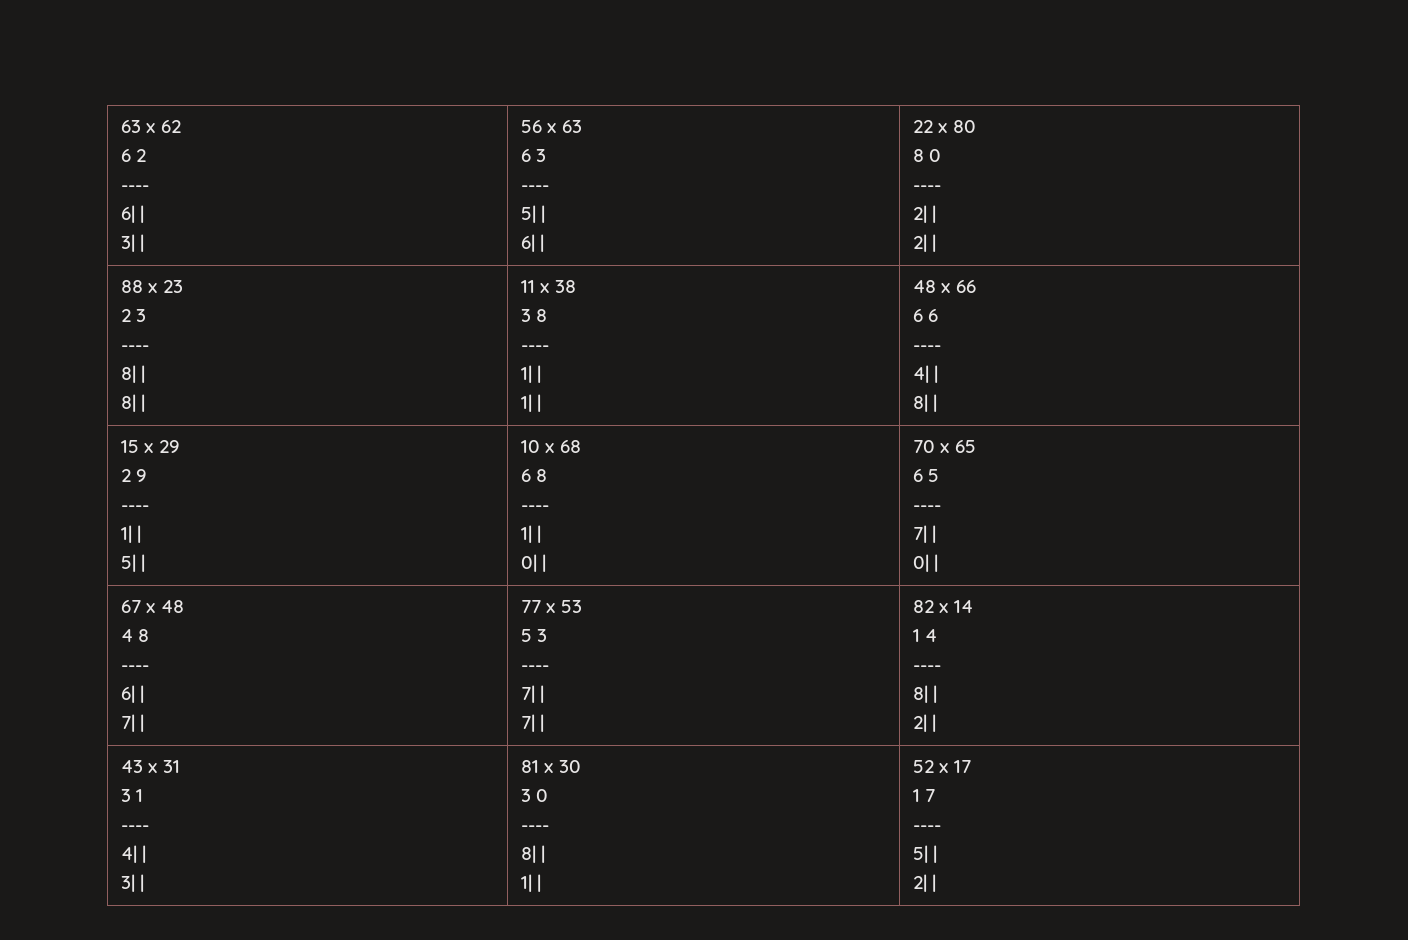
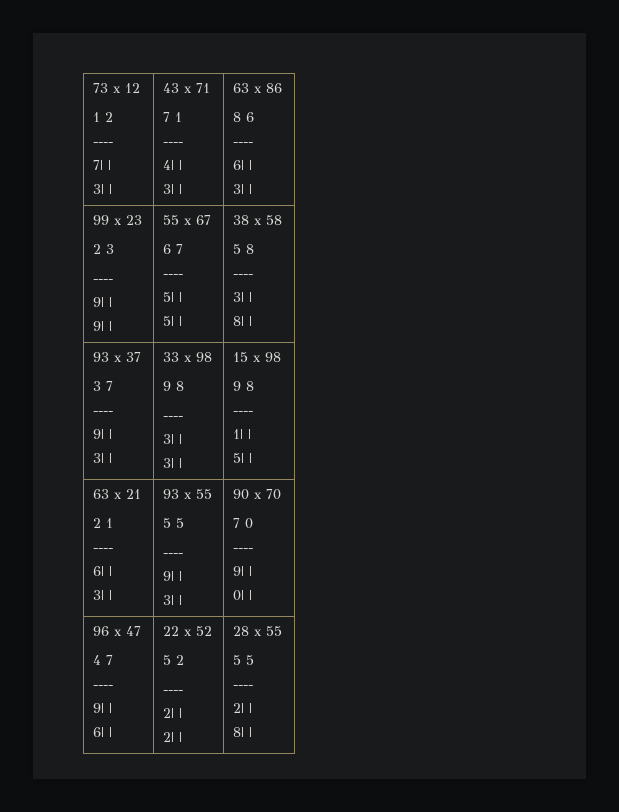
- 63 x 62
- 6 2
+ 73 x 12
+ 1 2
+ ----
+ 7| |
+ 3| | | 43 x 71
+ 7 1
+ ----
+ 4| |
+ 3| | | 63 x 86
+ 8 6
  ----
  6| |
- 3| | | 56 x 63
- 6 3
+ 3| |
+ 99 x 23
+ 2 3
+ ----
+ 9| |
+ 9| | | 55 x 67
+ 6 7
  ----
  5| |
- 6| | | 22 x 80
- 8 0
+ 5| | | 38 x 58
+ 5 8
+ ----
+ 3| |
+ 8| |
+ 93 x 37
+ 3 7
+ ----
+ 9| |
+ 3| | | 33 x 98
+ 9 8
+ ----
+ 3| |
+ 3| | | 15 x 98
+ 9 8
+ ----
+ 1| |
+ 5| |
+ 63 x 21
+ 2 1
+ ----
+ 6| |
+ 3| | | 93 x 55
+ 5 5
+ ----
+ 9| |
+ 3| | | 90 x 70
+ 7 0
+ ----
+ 9| |
+ 0| |
+ 96 x 47
+ 4 7
+ ----
+ 9| |
+ 6| | | 22 x 52
+ 5 2
  ----
  2| |
+ 2| | | 28 x 55
+ 5 5
+ ----
  2| |
- 88 x 23
- 2 3
- ----
  8| |
- 8| | | 11 x 38
- 3 8
- ----
- 1| |
- 1| | | 48 x 66
- 6 6
- ----
- 4| |
- 8| |
- 15 x 29
- 2 9
- ----
- 1| |
- 5| | | 10 x 68
- 6 8
- ----
- 1| |
- 0| | | 70 x 65
- 6 5
- ----
- 7| |
- 0| |
- 67 x 48
- 4 8
- ----
- 6| |
- 7| | | 77 x 53
- 5 3
- ----
- 7| |
- 7| | | 82 x 14
- 1 4
- ----
- 8| |
- 2| |
- 43 x 31
- 3 1
- ----
- 4| |
- 3| | | 81 x 30
- 3 0
- ----
- 8| |
- 1| | | 52 x 17
- 1 7
- ----
- 5| |
- 2| |

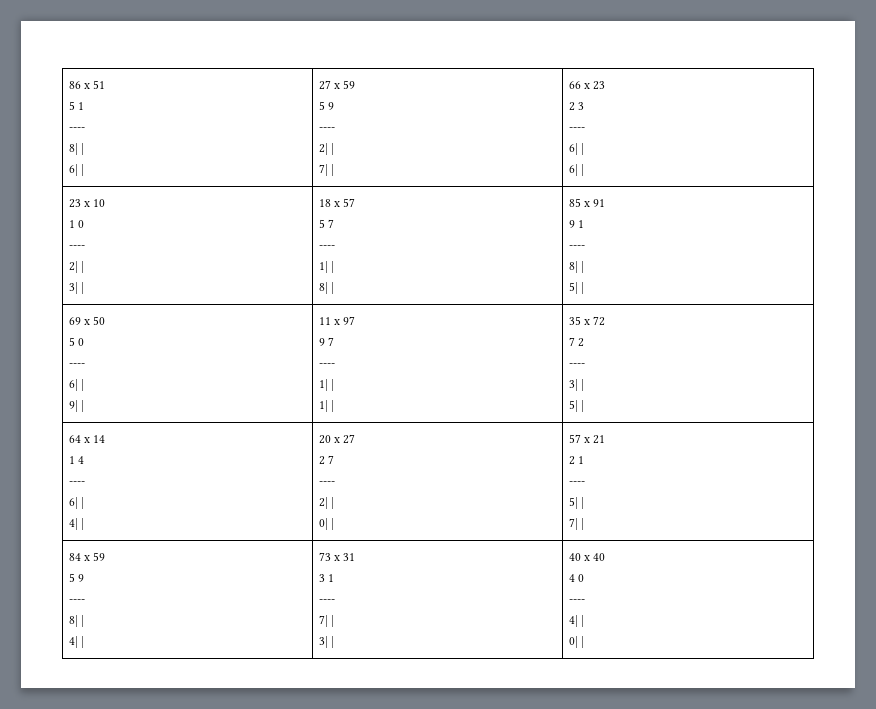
- 73 x 12
- 1 2
+ 86 x 51
+ 5 1
+ ----
+ 8| |
+ 6| | | 27 x 59
+ 5 9
+ ----
+ 2| |
+ 7| | | 66 x 23
+ 2 3
+ ----
+ 6| |
+ 6| |
+ 23 x 10
+ 1 0
+ ----
+ 2| |
+ 3| | | 18 x 57
+ 5 7
+ ----
+ 1| |
+ 8| | | 85 x 91
+ 9 1
+ ----
+ 8| |
+ 5| |
+ 69 x 50
+ 5 0
+ ----
+ 6| |
+ 9| | | 11 x 97
+ 9 7
+ ----
+ 1| |
+ 1| | | 35 x 72
+ 7 2
+ ----
+ 3| |
+ 5| |
+ 64 x 14
+ 1 4
+ ----
+ 6| |
+ 4| | | 20 x 27
+ 2 7
+ ----
+ 2| |
+ 0| | | 57 x 21
+ 2 1
+ ----
+ 5| |
+ 7| |
+ 84 x 59
+ 5 9
+ ----
+ 8| |
+ 4| | | 73 x 31
+ 3 1
  ----
  7| |
- 3| | | 43 x 71
- 7 1
+ 3| | | 40 x 40
+ 4 0
  ----
  4| |
- 3| | | 63 x 86
- 8 6
- ----
- 6| |
- 3| |
- 99 x 23
- 2 3
- ----
- 9| |
- 9| | | 55 x 67
- 6 7
- ----
- 5| |
- 5| | | 38 x 58
- 5 8
- ----
- 3| |
- 8| |
- 93 x 37
- 3 7
- ----
- 9| |
- 3| | | 33 x 98
- 9 8
- ----
- 3| |
- 3| | | 15 x 98
- 9 8
- ----
- 1| |
- 5| |
- 63 x 21
- 2 1
- ----
- 6| |
- 3| | | 93 x 55
- 5 5
- ----
- 9| |
- 3| | | 90 x 70
- 7 0
- ----
- 9| |
  0| |
- 96 x 47
- 4 7
- ----
- 9| |
- 6| | | 22 x 52
- 5 2
- ----
- 2| |
- 2| | | 28 x 55
- 5 5
- ----
- 2| |
- 8| |

